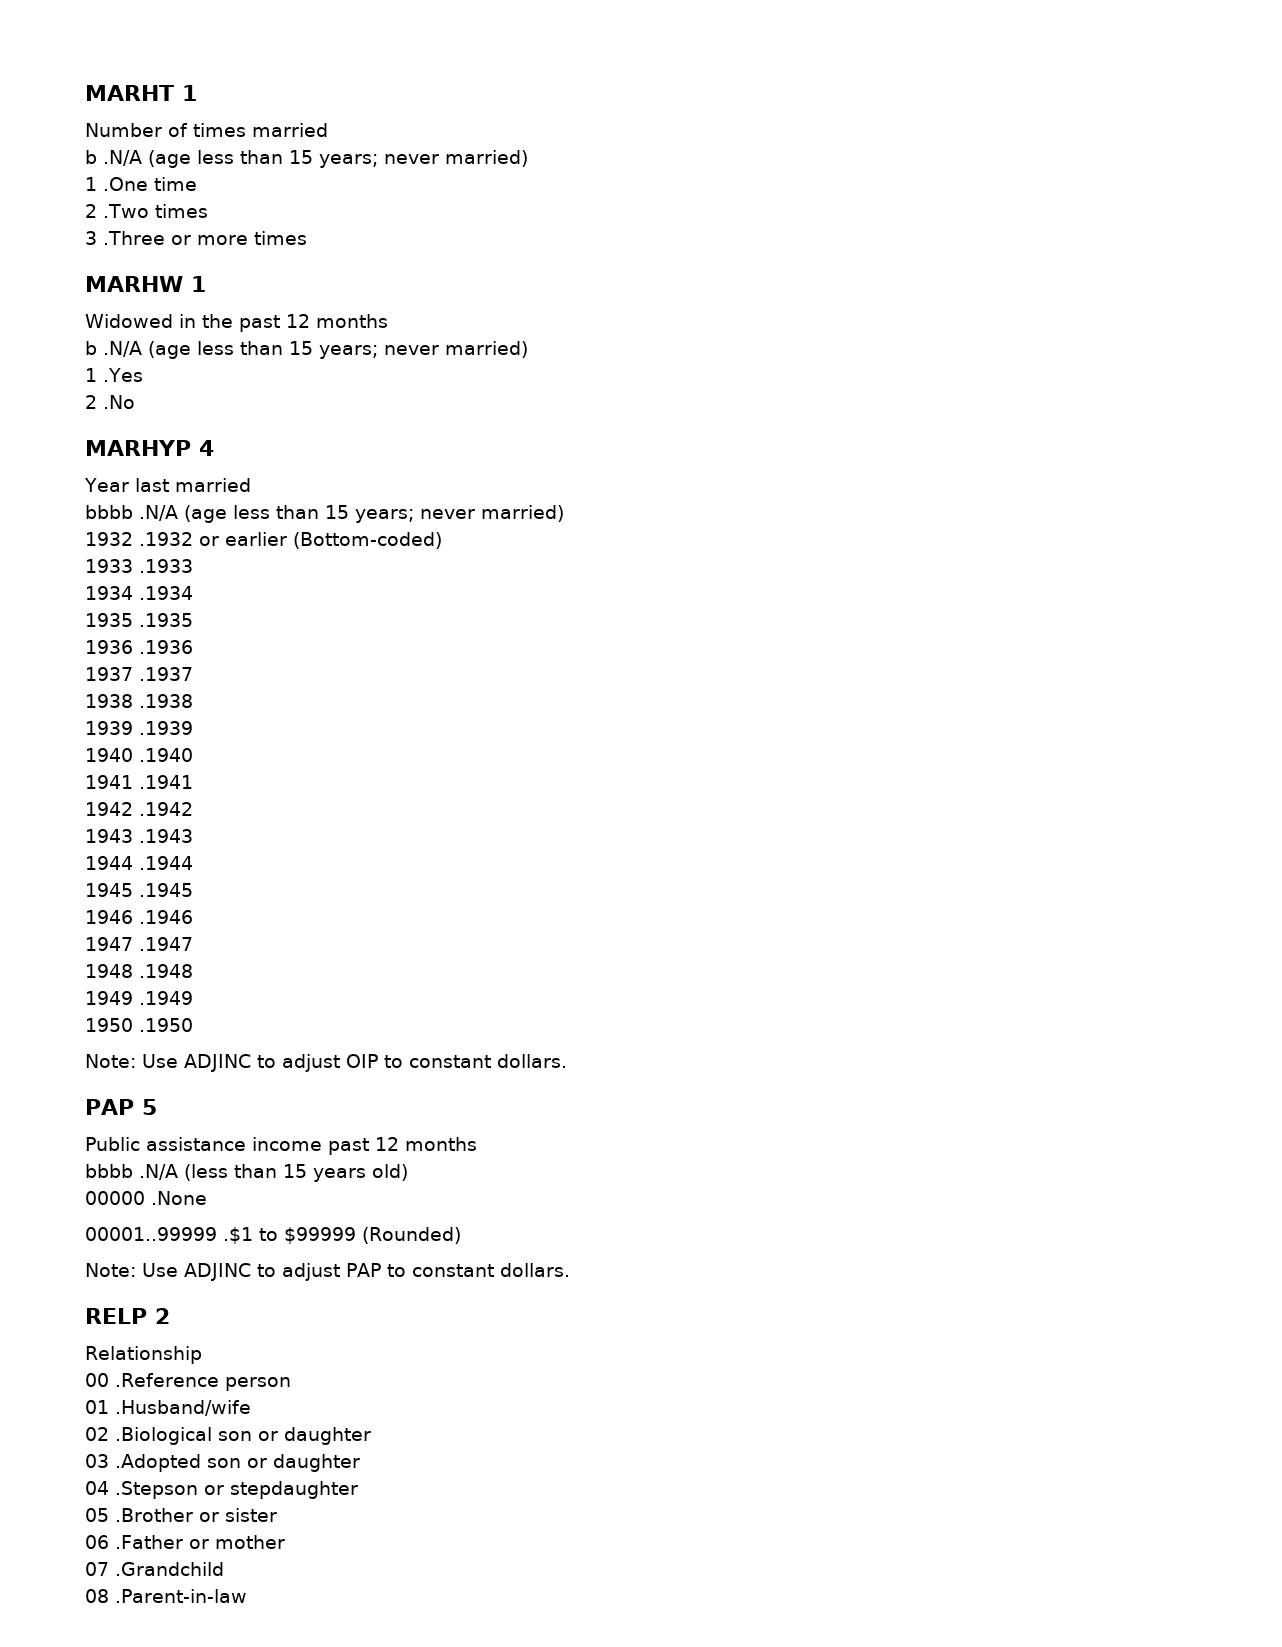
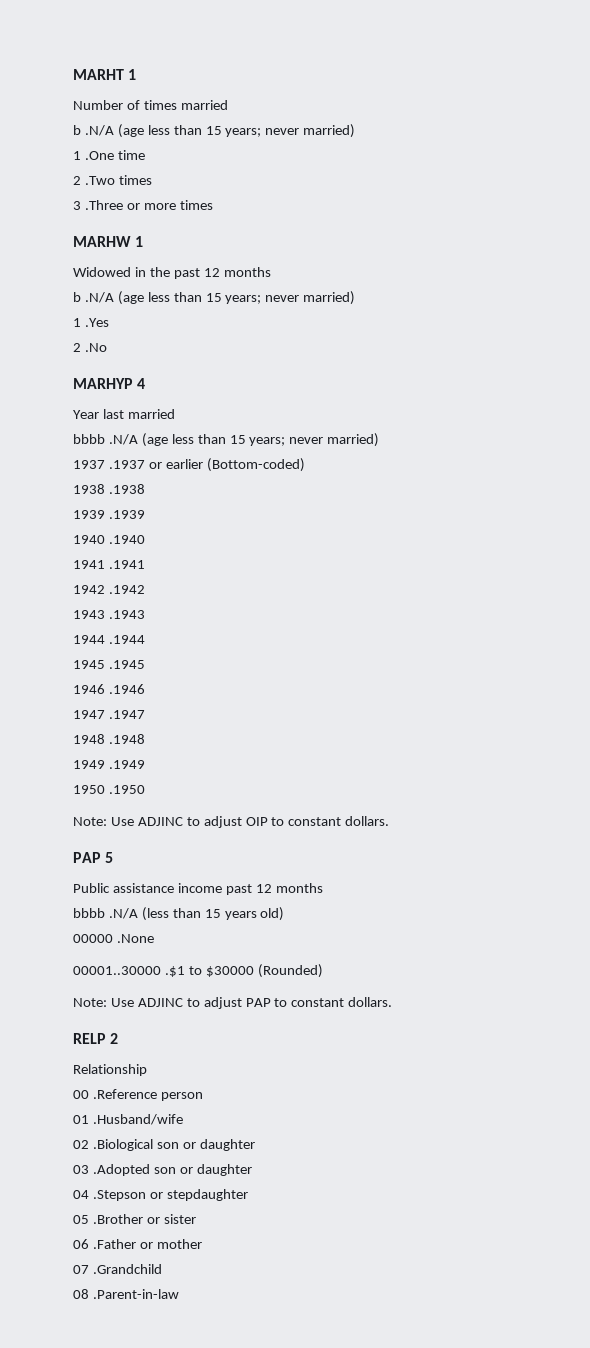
- 1932 .1932 or earlier (Bottom-coded)
+ 1937 .1937 or earlier (Bottom-coded)
- 1933 .1933
- 1934 .1934
- 1935 .1935
- 1936 .1936
- 1937 .1937
- 00001..99999 .$1 to $99999 (Rounded)
+ 00001..30000 .$1 to $30000 (Rounded)

